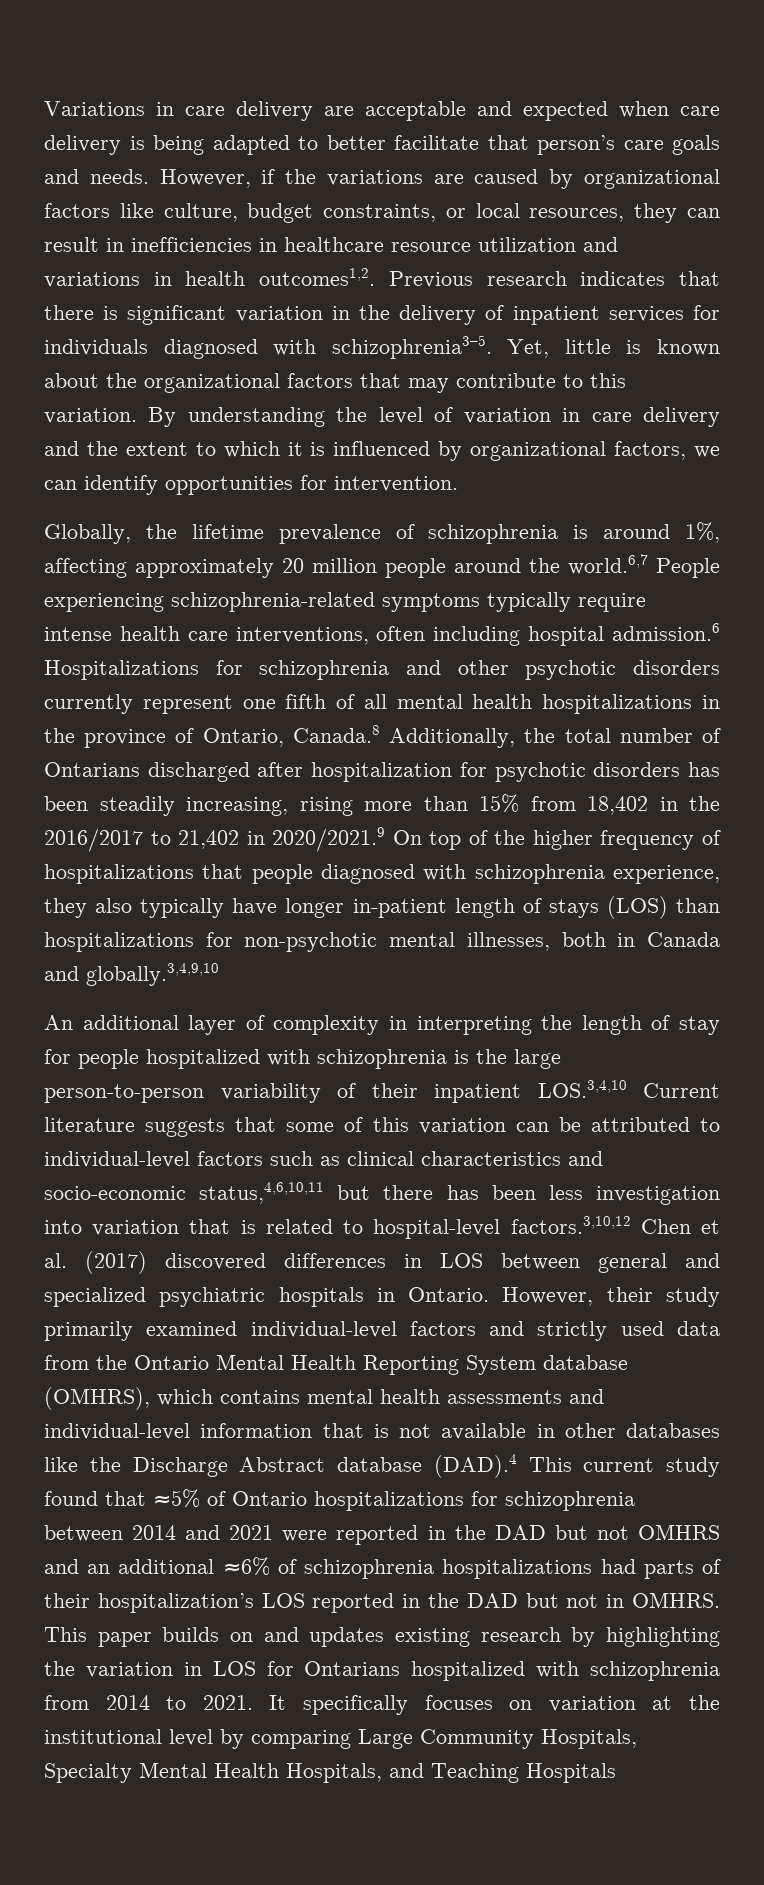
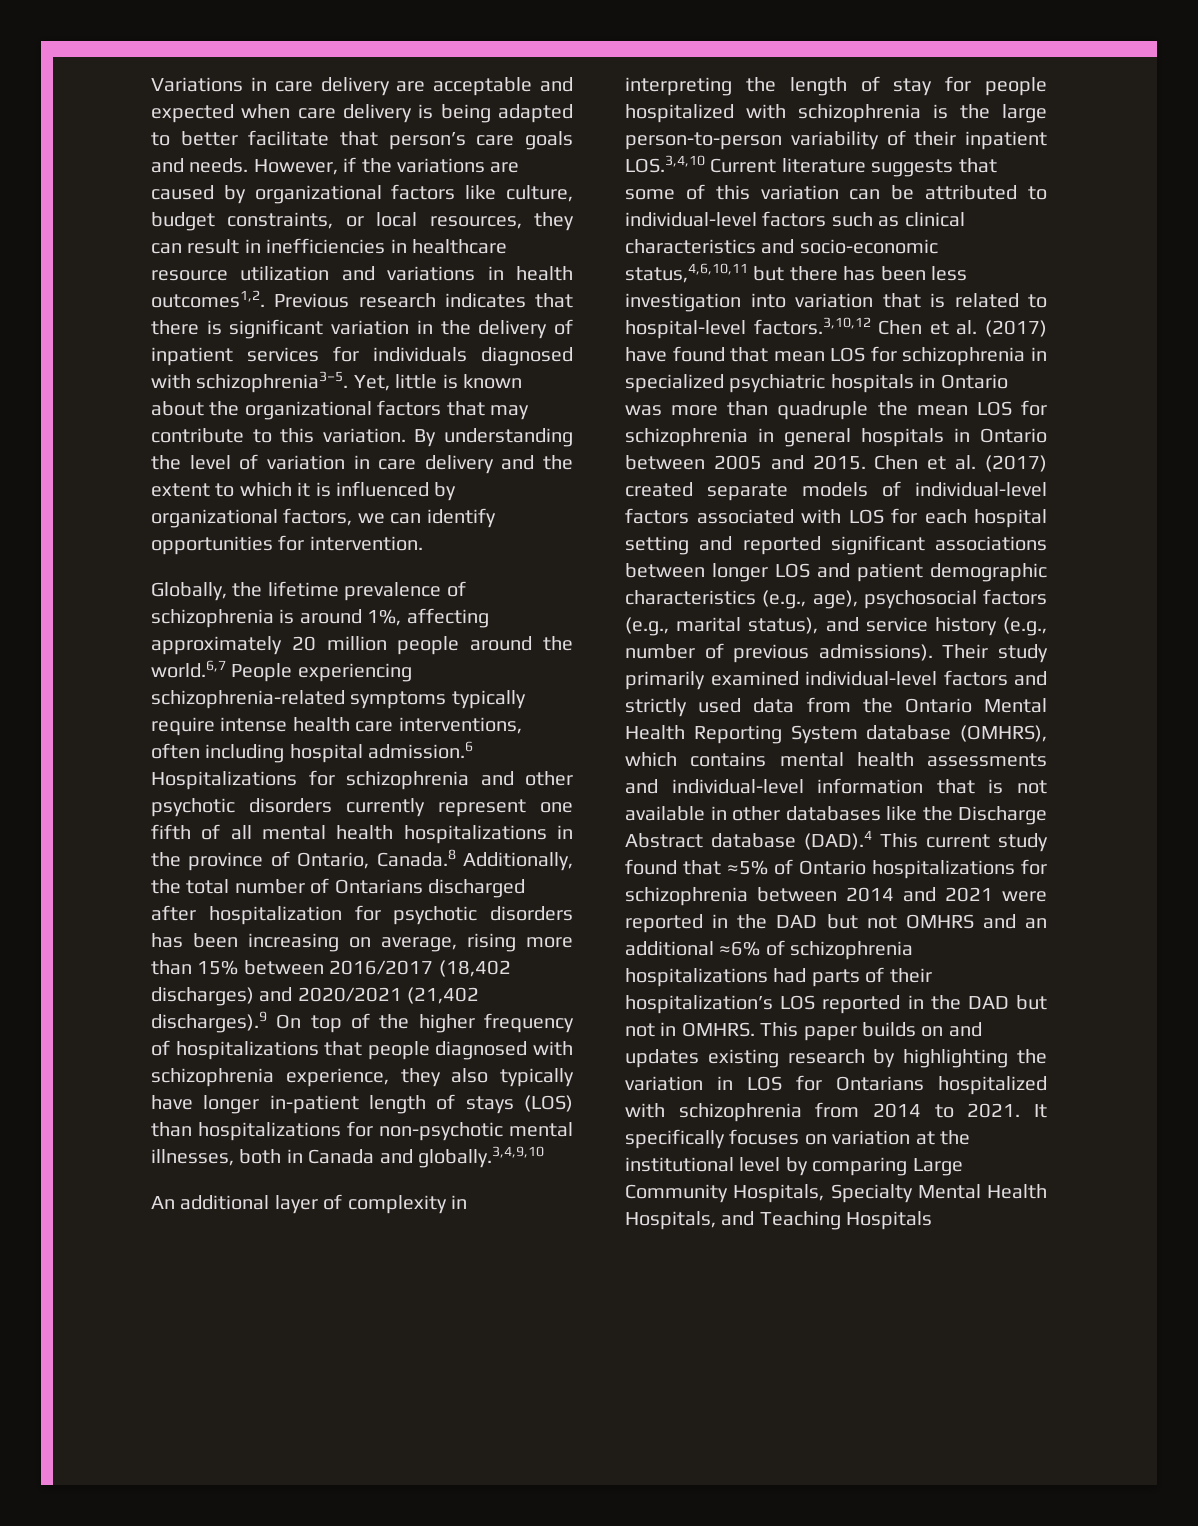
- Globally, the lifetime prevalence of schizophrenia is around 1%, affecting approximately 20 million people around the world.6,7 People experiencing schizophrenia-related symptoms typically require intense health care interventions, often including hospital admission.6 Hospitalizations for schizophrenia and other psychotic disorders currently represent one fifth of all mental health hospitalizations in the province of Ontario, Canada.8 Additionally, the total number of Ontarians discharged after hospitalization for psychotic disorders has been steadily increasing, rising more than 15% from 18,402 in the 2016/2017 to 21,402 in 2020/2021.9 On top of the higher frequency of hospitalizations that people diagnosed with schizophrenia experience, they also typically have longer in-patient length of stays (LOS) than hospitalizations for non-psychotic mental illnesses, both in Canada and globally.3,4,9,10
+ Globally, the lifetime prevalence of schizophrenia is around 1%, affecting approximately 20 million people around the world.6,7 People experiencing schizophrenia-related symptoms typically require intense health care interventions, often including hospital admission.6 Hospitalizations for schizophrenia and other psychotic disorders currently represent one fifth of all mental health hospitalizations in the province of Ontario, Canada.8 Additionally, the total number of Ontarians discharged after hospitalization for psychotic disorders has been increasing on average, rising more than 15% between 2016/2017 (18,402 discharges) and 2020/2021 (21,402 discharges).9 On top of the higher frequency of hospitalizations that people diagnosed with schizophrenia experience, they also typically have longer in-patient length of stays (LOS) than hospitalizations for non-psychotic mental illnesses, both in Canada and globally.3,4,9,10
- An additional layer of complexity in interpreting the length of stay for people hospitalized with schizophrenia is the large person-to-person variability of their inpatient LOS.3,4,10 Current literature suggests that some of this variation can be attributed to individual-level factors such as clinical characteristics and socio-economic status,4,6,10,11 but there has been less investigation into variation that is related to hospital-level factors.3,10,12 Chen et al. (2017) discovered differences in LOS between general and specialized psychiatric hospitals in Ontario. However, their study primarily examined individual-level factors and strictly used data from the Ontario Mental Health Reporting System database (OMHRS), which contains mental health assessments and individual-level information that is not available in other databases like the Discharge Abstract database (DAD).4 This current study found that ≈5% of Ontario hospitalizations for schizophrenia between 2014 and 2021 were reported in the DAD but not OMHRS and an additional ≈6% of schizophrenia hospitalizations had parts of their hospitalization’s LOS reported in the DAD but not in OMHRS.
+ An additional layer of complexity in interpreting the length of stay for people hospitalized with schizophrenia is the large person-to-person variability of their inpatient LOS.3,4,10 Current literature suggests that some of this variation can be attributed to individual-level factors such as clinical characteristics and socio-economic status,4,6,10,11 but there has been less investigation into variation that is related to hospital-level factors.3,10,12 Chen et al. (2017) have found that mean LOS for schizophrenia in specialized psychiatric hospitals in Ontario was more than quadruple the mean LOS for schizophrenia in general hospitals in Ontario between 2005 and 2015. Chen et al. (2017) created separate models of individual-level factors associated with LOS for each hospital setting and reported significant associations between longer LOS and patient demographic characteristics (e.g., age), psychosocial factors (e.g., marital status), and service history (e.g., number of previous admissions). Their study primarily examined individual-level factors and strictly used data from the Ontario Mental Health Reporting System database (OMHRS), which contains mental health assessments and individual-level information that is not available in other databases like the Discharge Abstract database (DAD).4 This current study found that ≈5% of Ontario hospitalizations for schizophrenia between 2014 and 2021 were reported in the DAD but not OMHRS and an additional ≈6% of schizophrenia hospitalizations had parts of their hospitalization’s LOS reported in the DAD but not in OMHRS.

